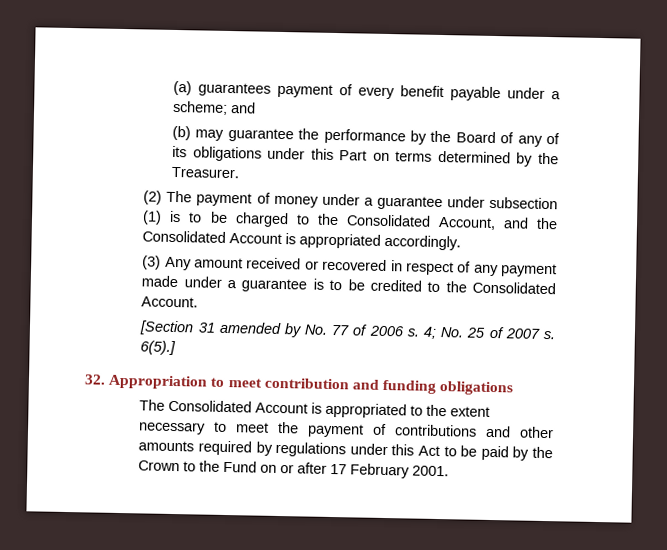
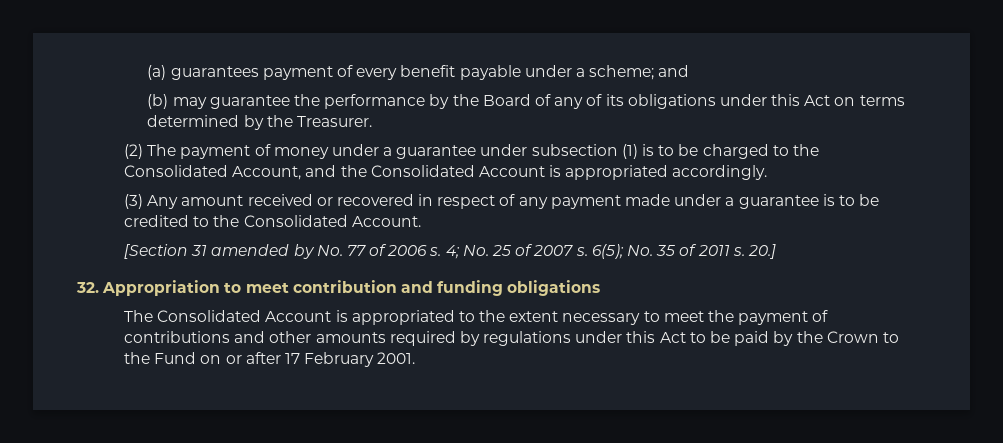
- (b) may guarantee the performance by the Board of any of its obligations under this Part on terms determined by the Treasurer.
+ (b) may guarantee the performance by the Board of any of its obligations under this Act on terms determined by the Treasurer.
- 6(5).]
+ 6(5); No. 35 of 2011 s. 20.]

